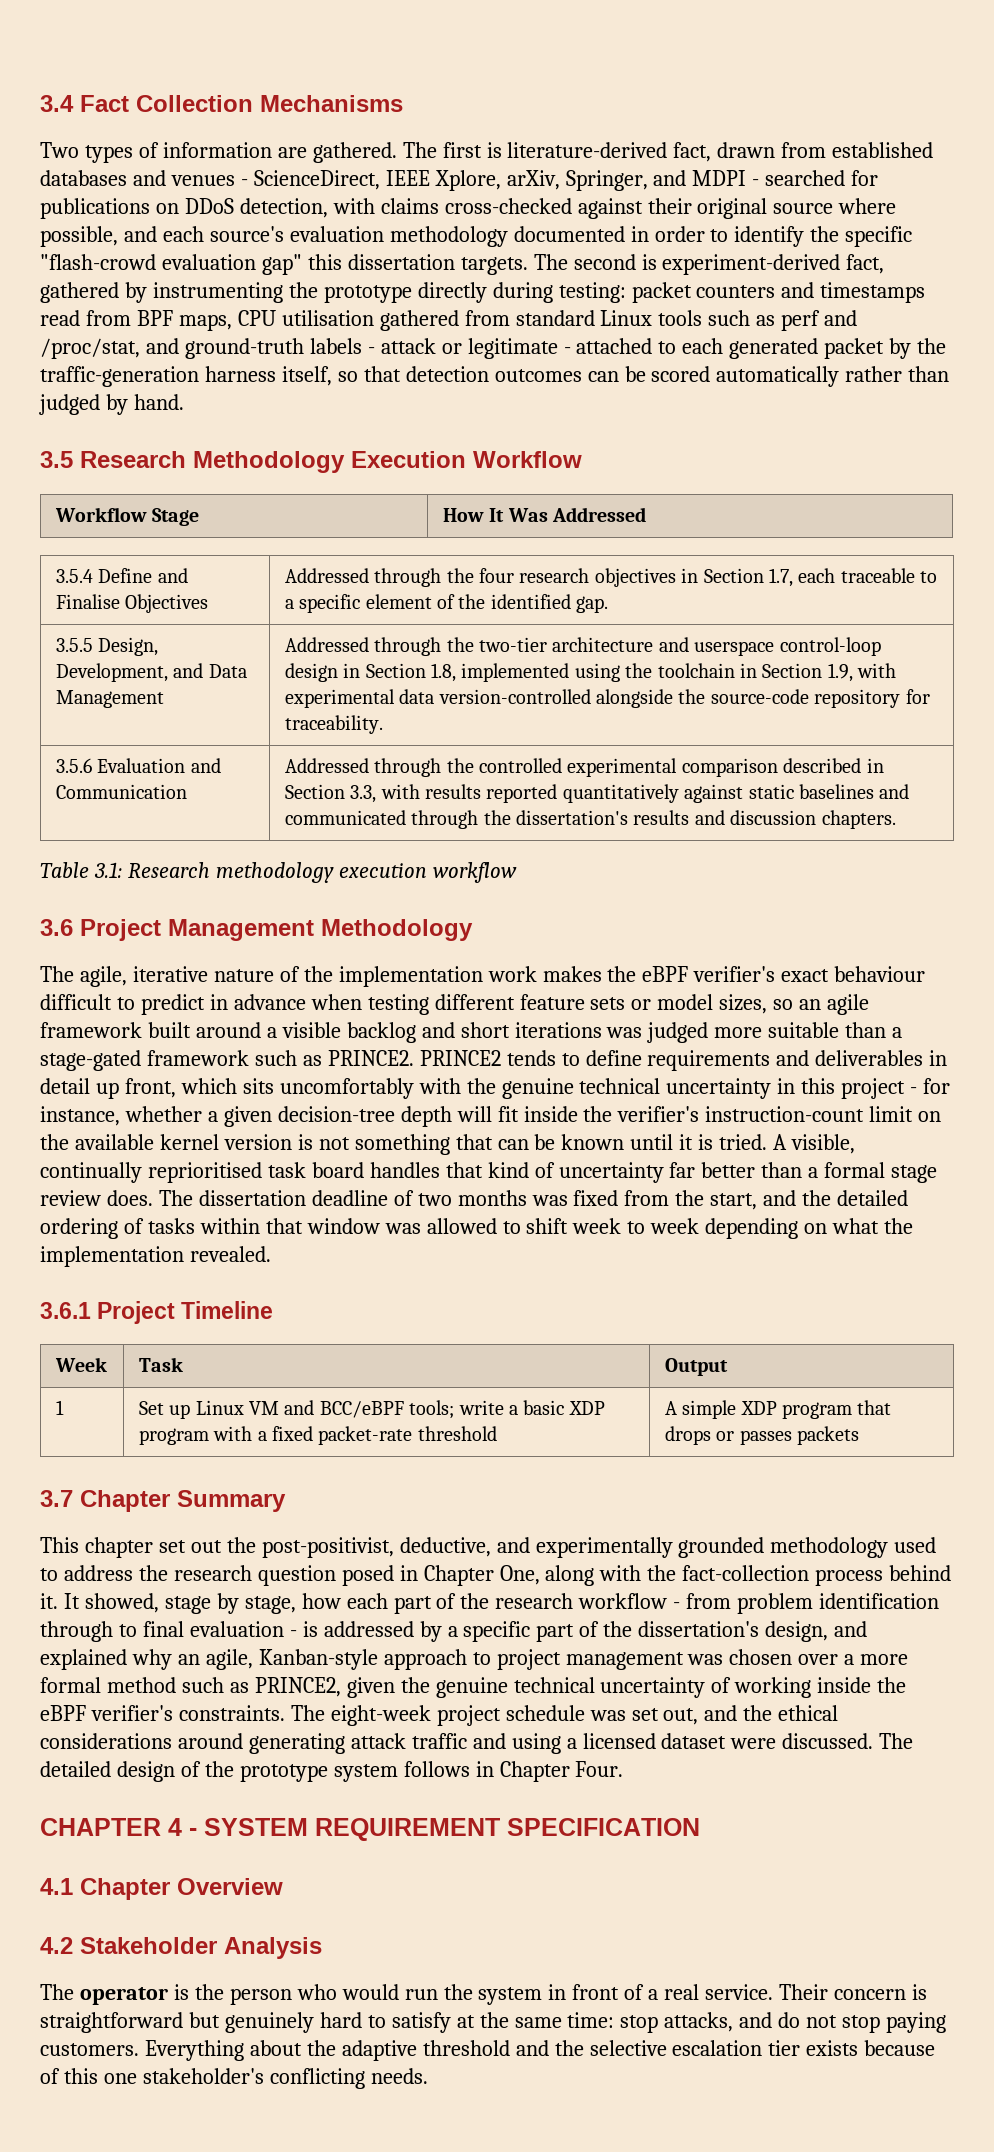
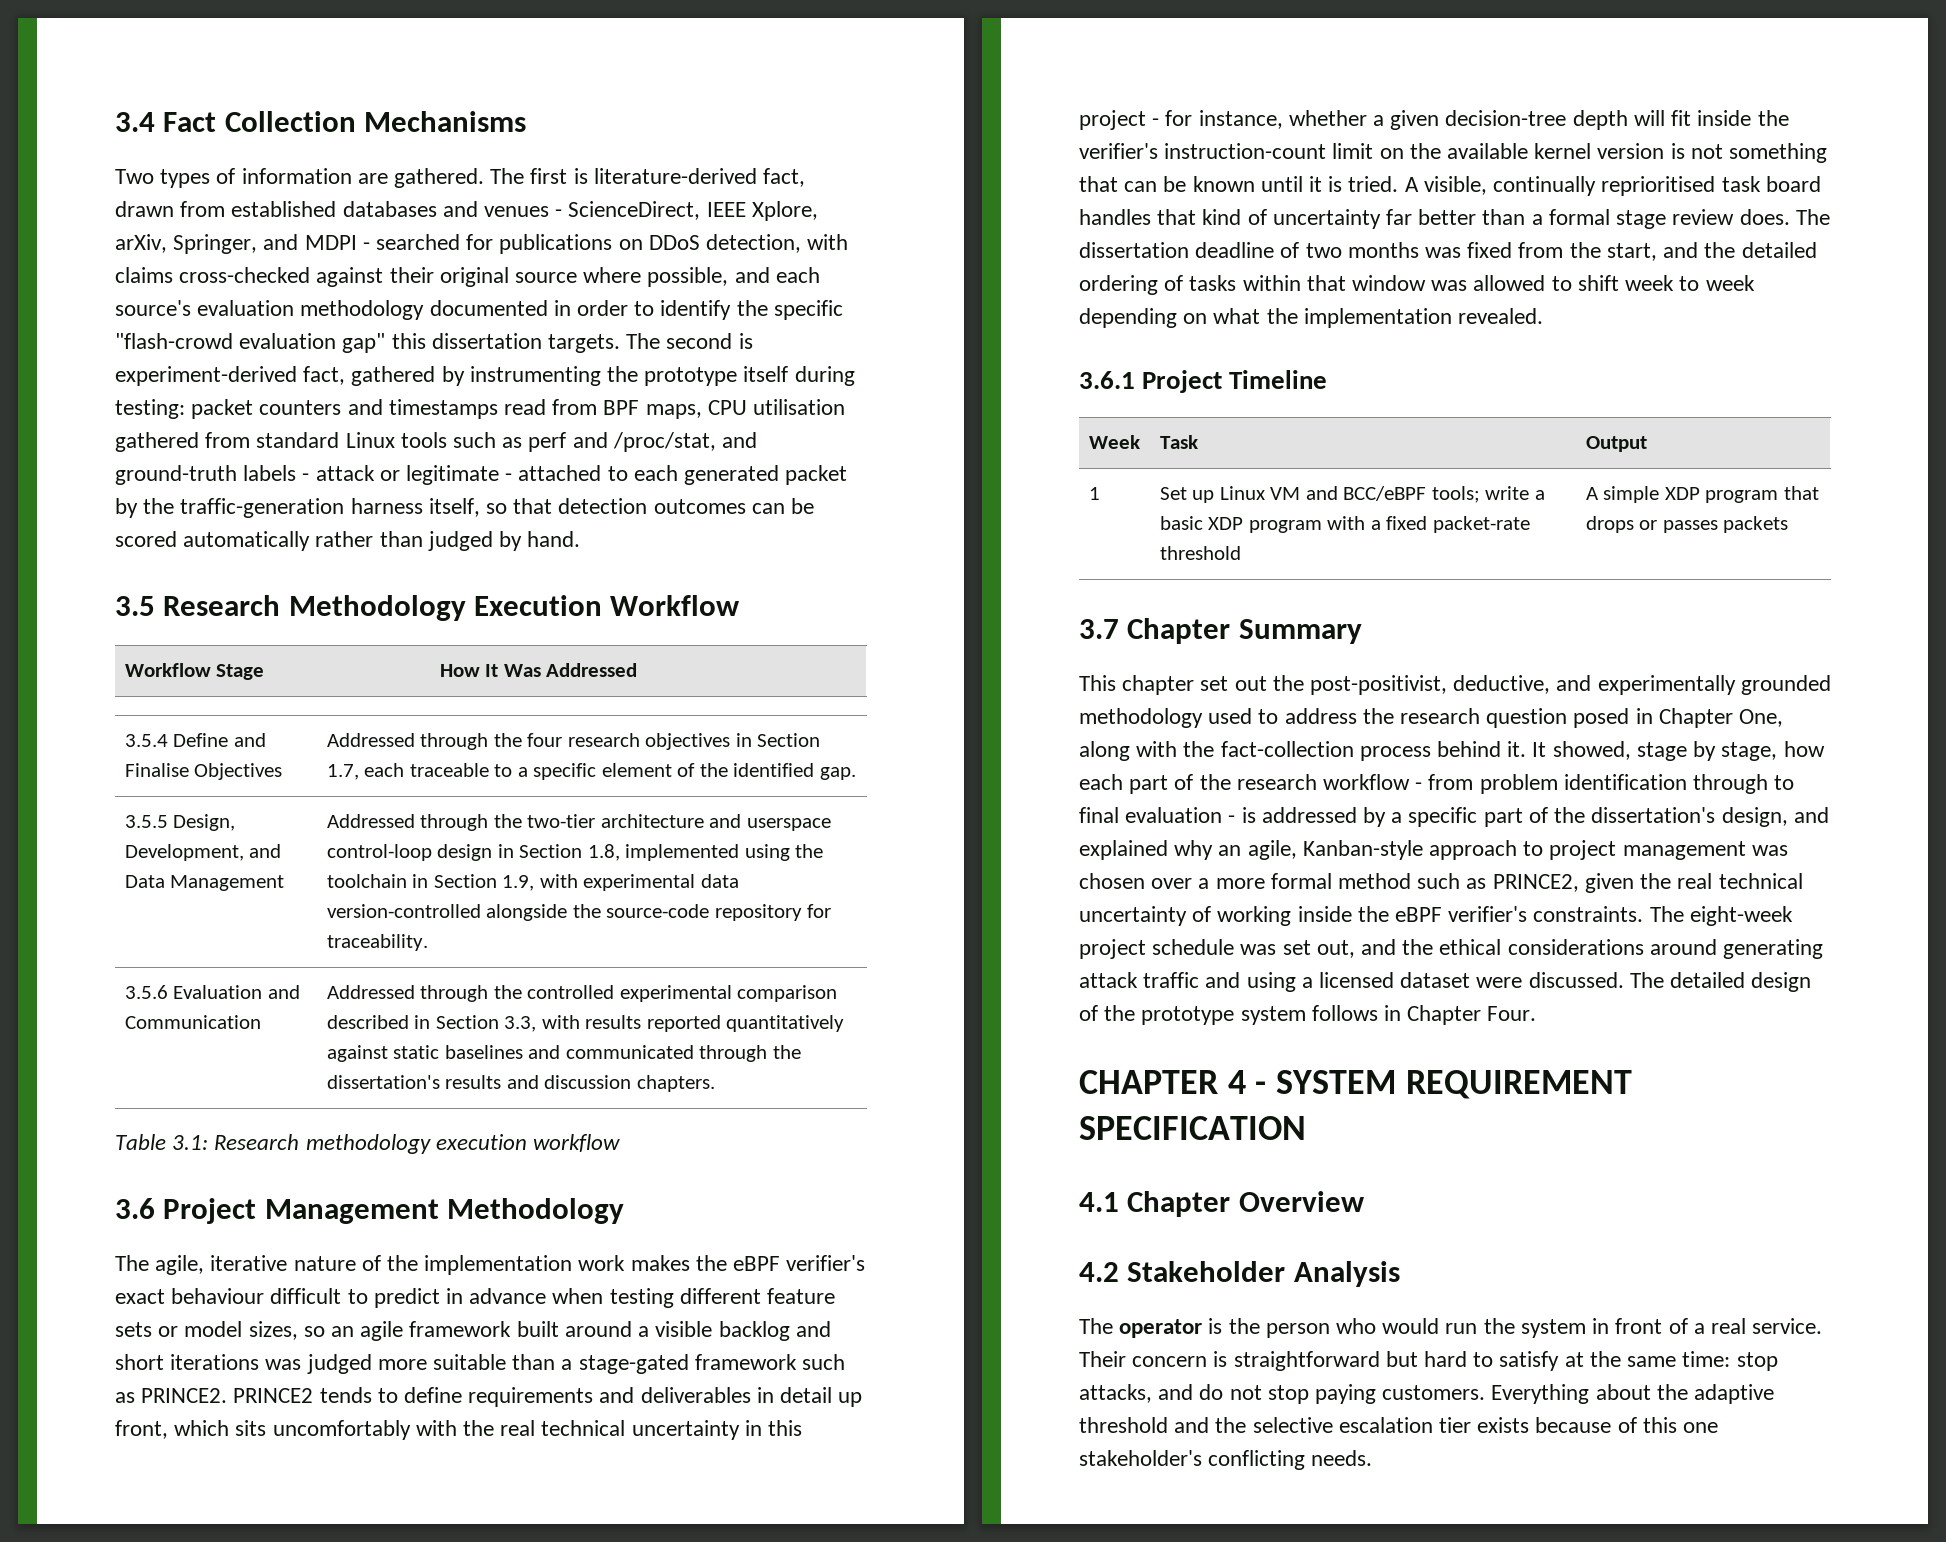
- The second is experiment-derived fact, gathered by instrumenting the prototype directly during testing:
+ The second is experiment-derived fact, gathered by instrumenting the prototype itself during testing:
- PRINCE2 tends to define requirements and deliverables in detail up front, which sits uncomfortably with the genuine technical uncertainty in this project - for instance, whether a given decision-tree depth will fit inside the verifier's instruction-count limit on the available kernel version is not something that can be known until it is tried.
+ PRINCE2 tends to define requirements and deliverables in detail up front, which sits uncomfortably with the real technical uncertainty in this project - for instance, whether a given decision-tree depth will fit inside the verifier's instruction-count limit on the available kernel version is not something that can be known until it is tried.
- It showed, stage by stage, how each part of the research workflow - from problem identification through to final evaluation - is addressed by a specific part of the dissertation's design, and explained why an agile, Kanban-style approach to project management was chosen over a more formal method such as PRINCE2, given the genuine technical uncertainty of working inside the eBPF verifier's constraints.
+ It showed, stage by stage, how each part of the research workflow - from problem identification through to final evaluation - is addressed by a specific part of the dissertation's design, and explained why an agile, Kanban-style approach to project management was chosen over a more formal method such as PRINCE2, given the real technical uncertainty of working inside the eBPF verifier's constraints.
- Their concern is straightforward but genuinely hard to satisfy at the same time: stop attacks, and do not stop paying customers.
+ Their concern is straightforward but hard to satisfy at the same time: stop attacks, and do not stop paying customers.

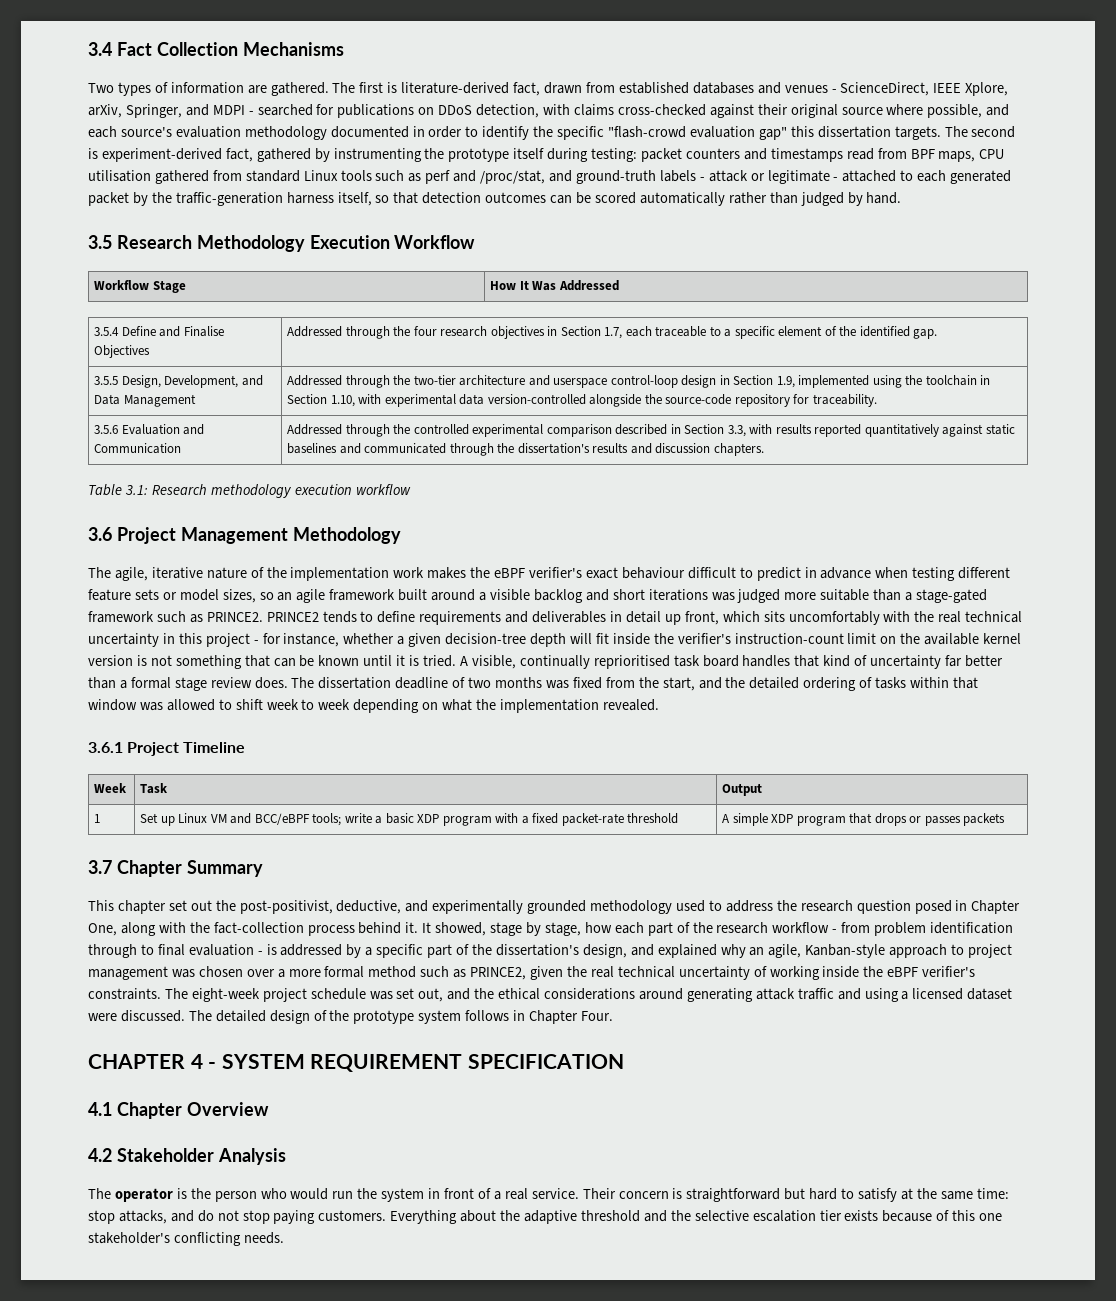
- 3.5.5 Design, Development, and Data Management | Addressed through the two-tier architecture and userspace control-loop design in Section 1.8, implemented using the toolchain in Section 1.9, with experimental data version-controlled alongside the source-code repository for traceability.
+ 3.5.5 Design, Development, and Data Management | Addressed through the two-tier architecture and userspace control-loop design in Section 1.9, implemented using the toolchain in Section 1.10, with experimental data version-controlled alongside the source-code repository for traceability.

